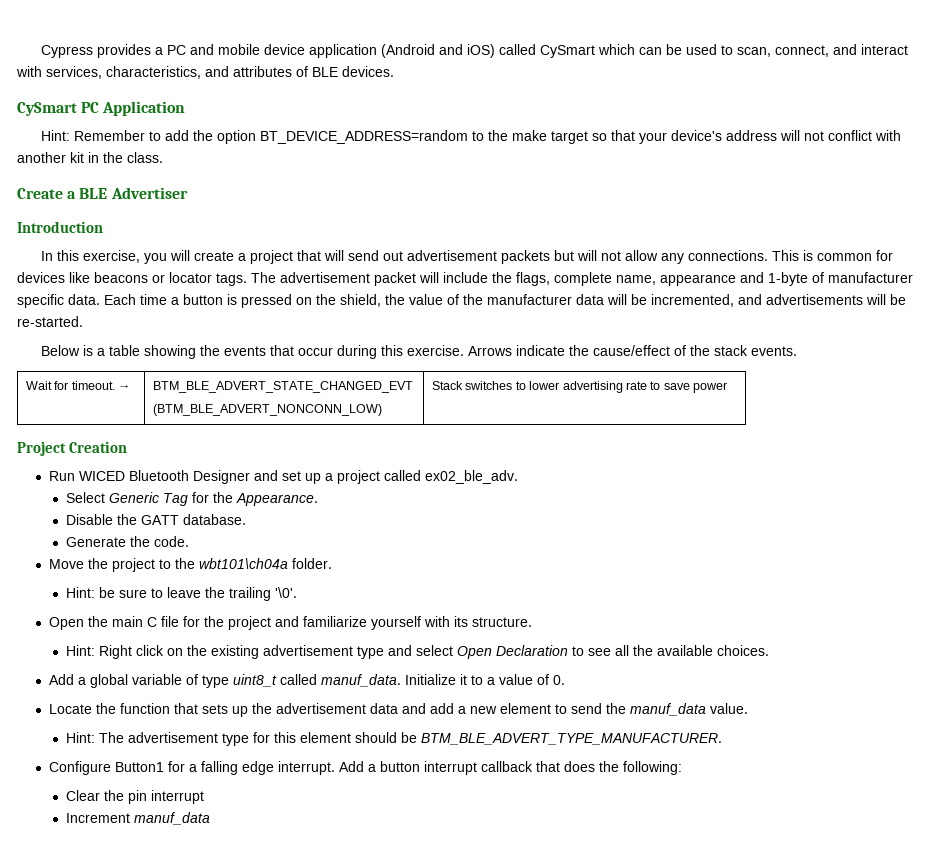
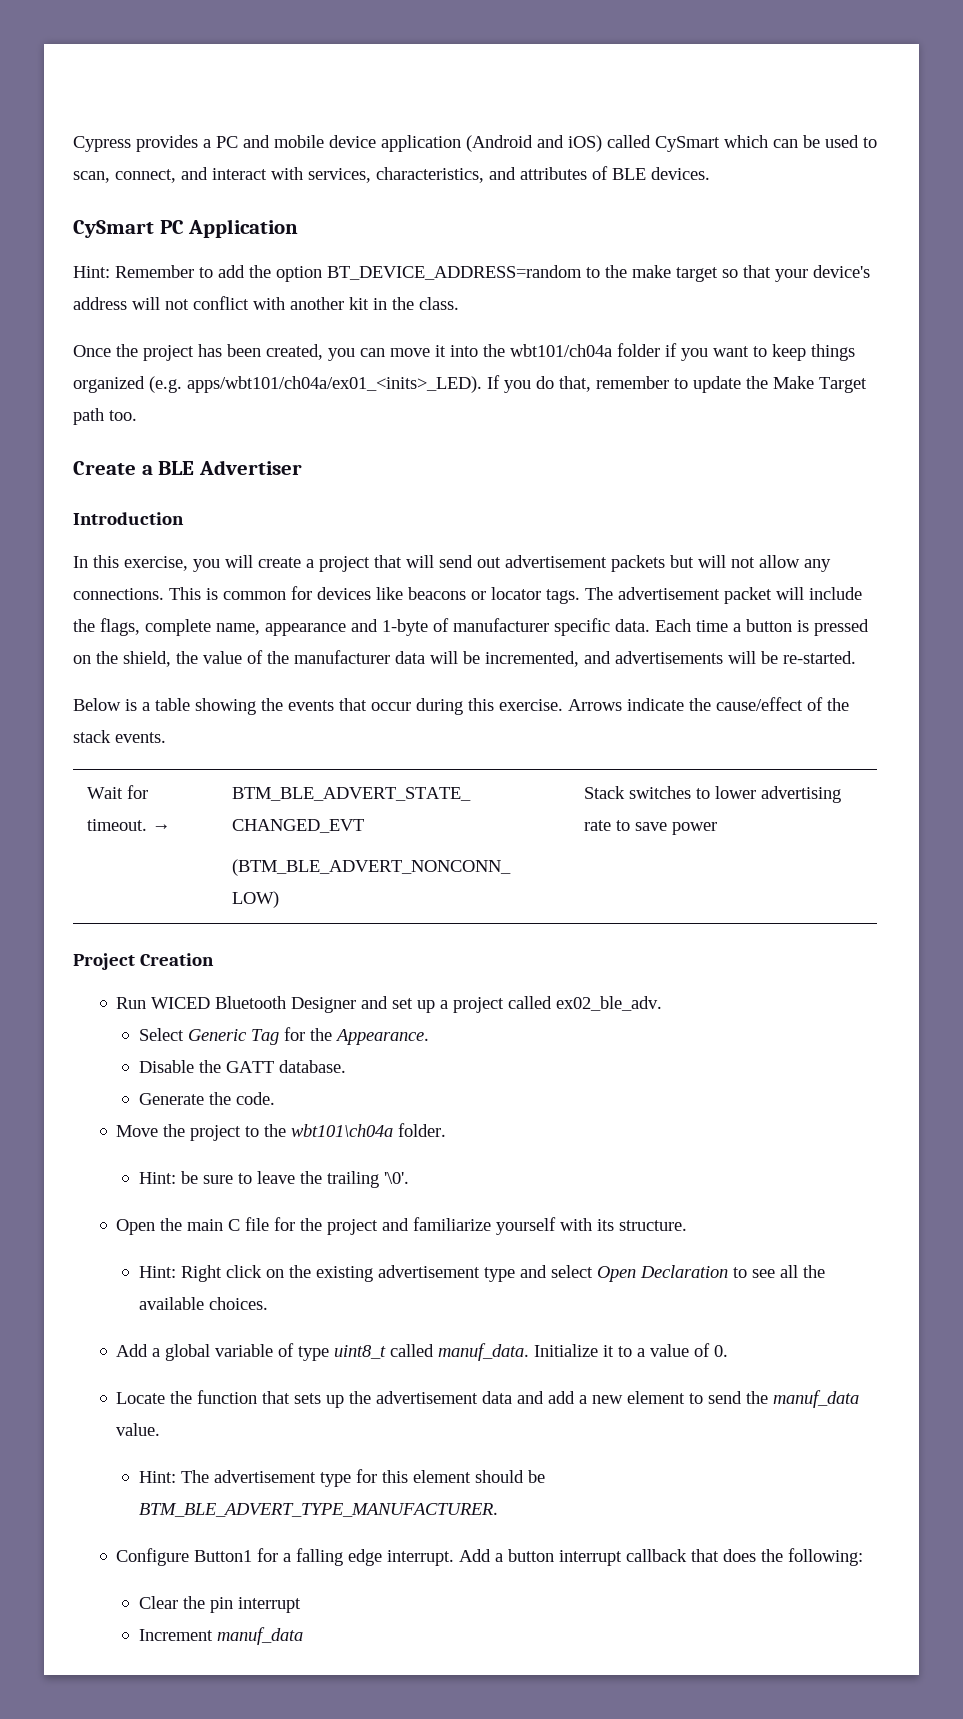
+ Once the project has been created, you can move it into the wbt101/ch04a folder if you want to keep things organized (e.g. apps/wbt101/ch04a/ex01_<inits>_LED). If you do that, remember to update the Make Target path too.

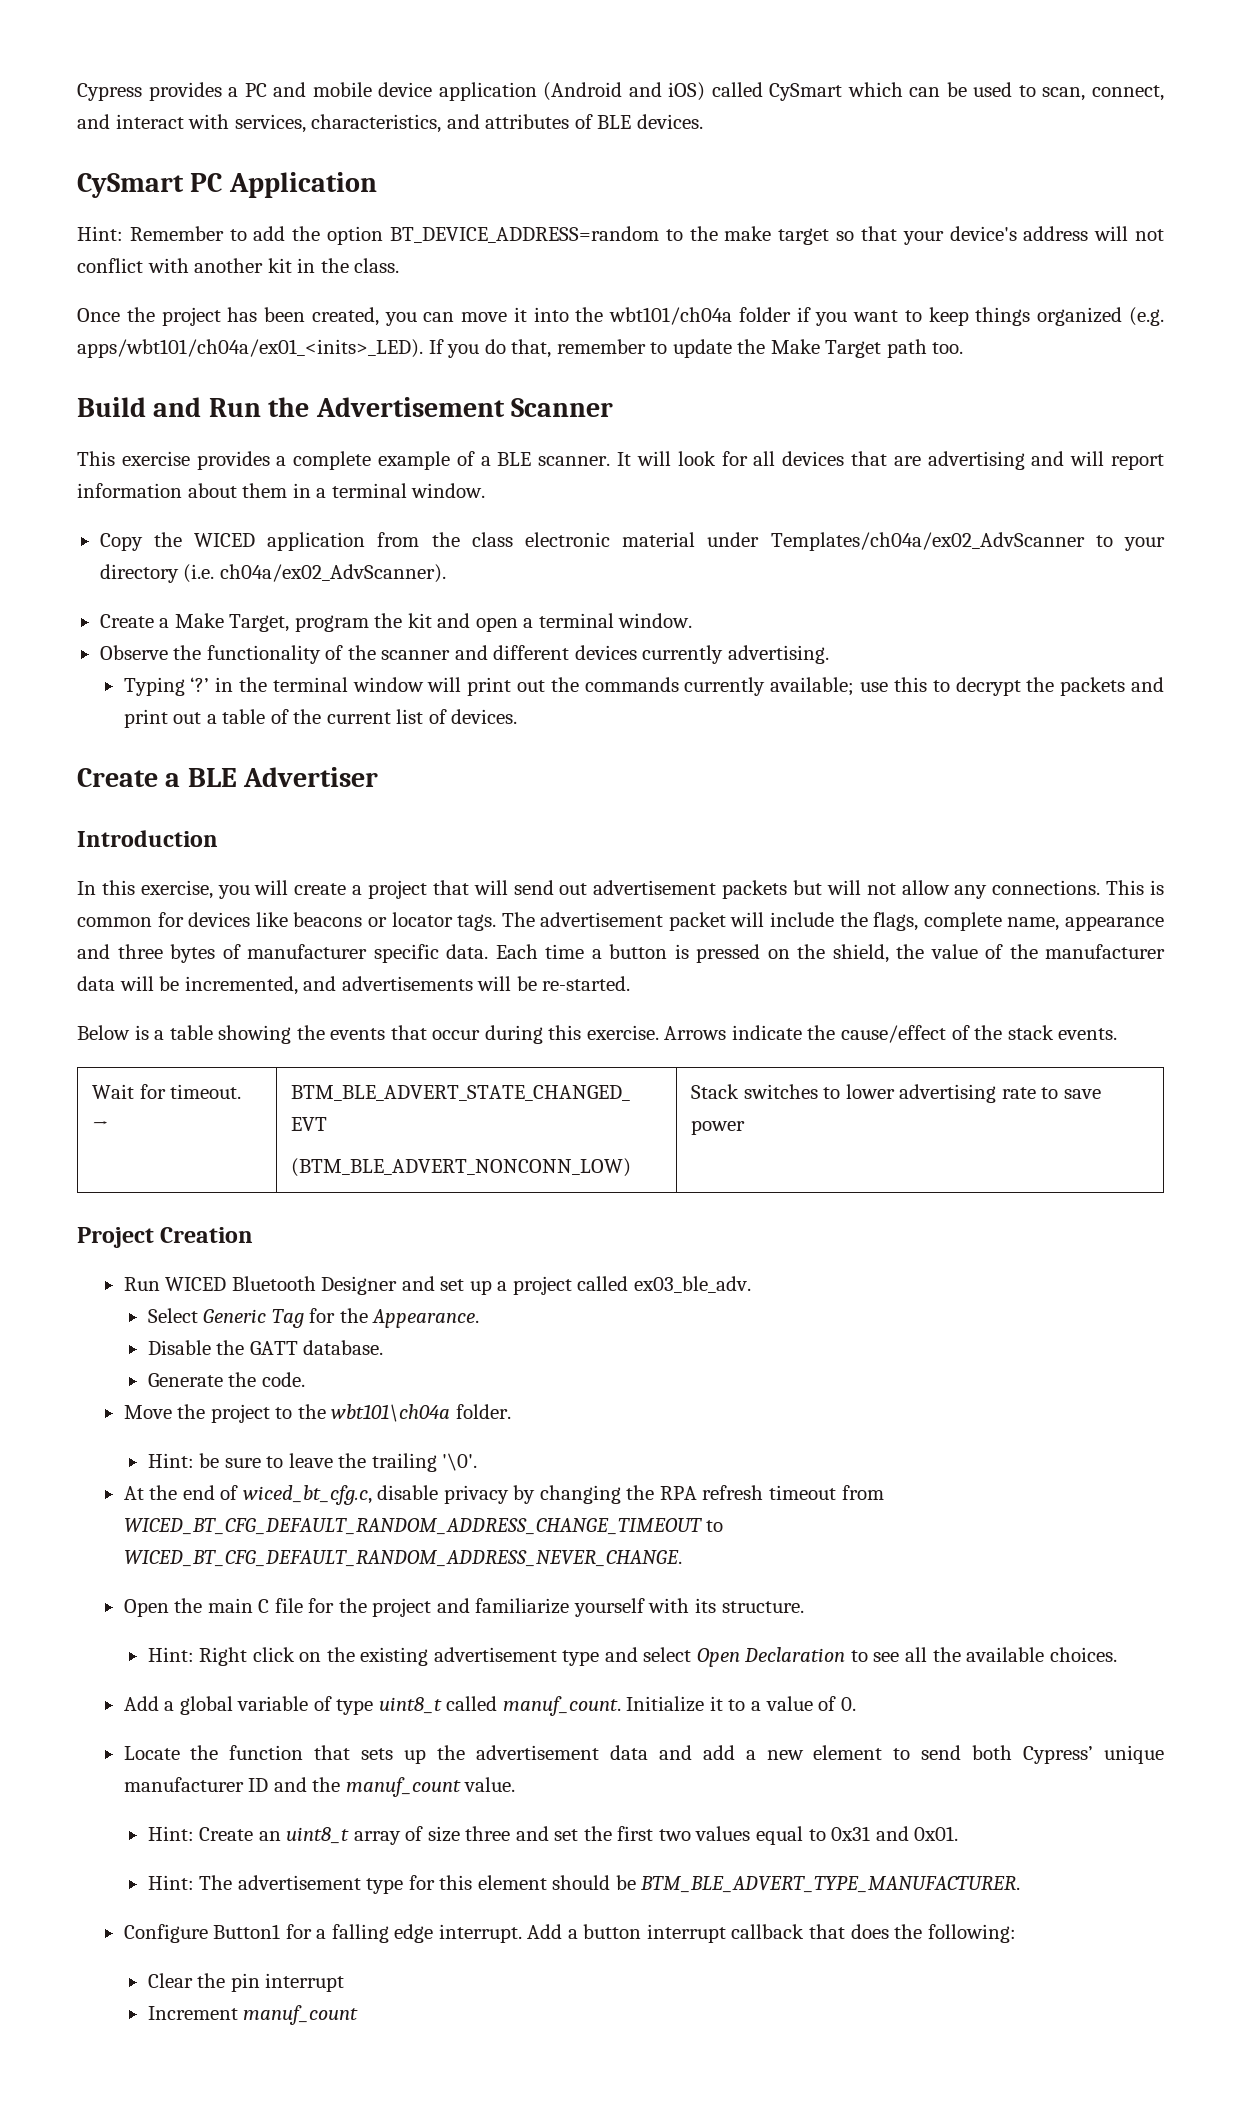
+ Build and Run the Advertisement Scanner
+ This exercise provides a complete example of a BLE scanner. It will look for all devices that are advertising and will report information about them in a terminal window.
+ Copy the WICED application from the class electronic material under Templates/ch04a/ex02_AdvScanner to your directory (i.e. ch04a/ex02_AdvScanner).
+ Create a Make Target, program the kit and open a terminal window.
+ Observe the functionality of the scanner and different devices currently advertising.
+ Typing ‘?’ in the terminal window will print out the commands currently available; use this to decrypt the packets and print out a table of the current list of devices.
- The advertisement packet will include the flags, complete name, appearance and 1-byte of manufacturer specific data.
+ The advertisement packet will include the flags, complete name, appearance and three bytes of manufacturer specific data.
- Run WICED Bluetooth Designer and set up a project called ex02_ble_adv.
+ Run WICED Bluetooth Designer and set up a project called ex03_ble_adv.
+ At the end of wiced_bt_cfg.c, disable privacy by changing the RPA refresh timeout from WICED_BT_CFG_DEFAULT_RANDOM_ADDRESS_CHANGE_TIMEOUT to WICED_BT_CFG_DEFAULT_RANDOM_ADDRESS_NEVER_CHANGE.
- Add a global variable of type uint8_t called manuf_data.
+ Add a global variable of type uint8_t called manuf_count.
- Locate the function that sets up the advertisement data and add a new element to send the manuf_data value.
+ Locate the function that sets up the advertisement data and add a new element to send both Cypress’ unique manufacturer ID and the manuf_count value.
+ Hint: Create an uint8_t array of size three and set the first two values equal to 0x31 and 0x01.
- Increment manuf_data
+ Increment manuf_count

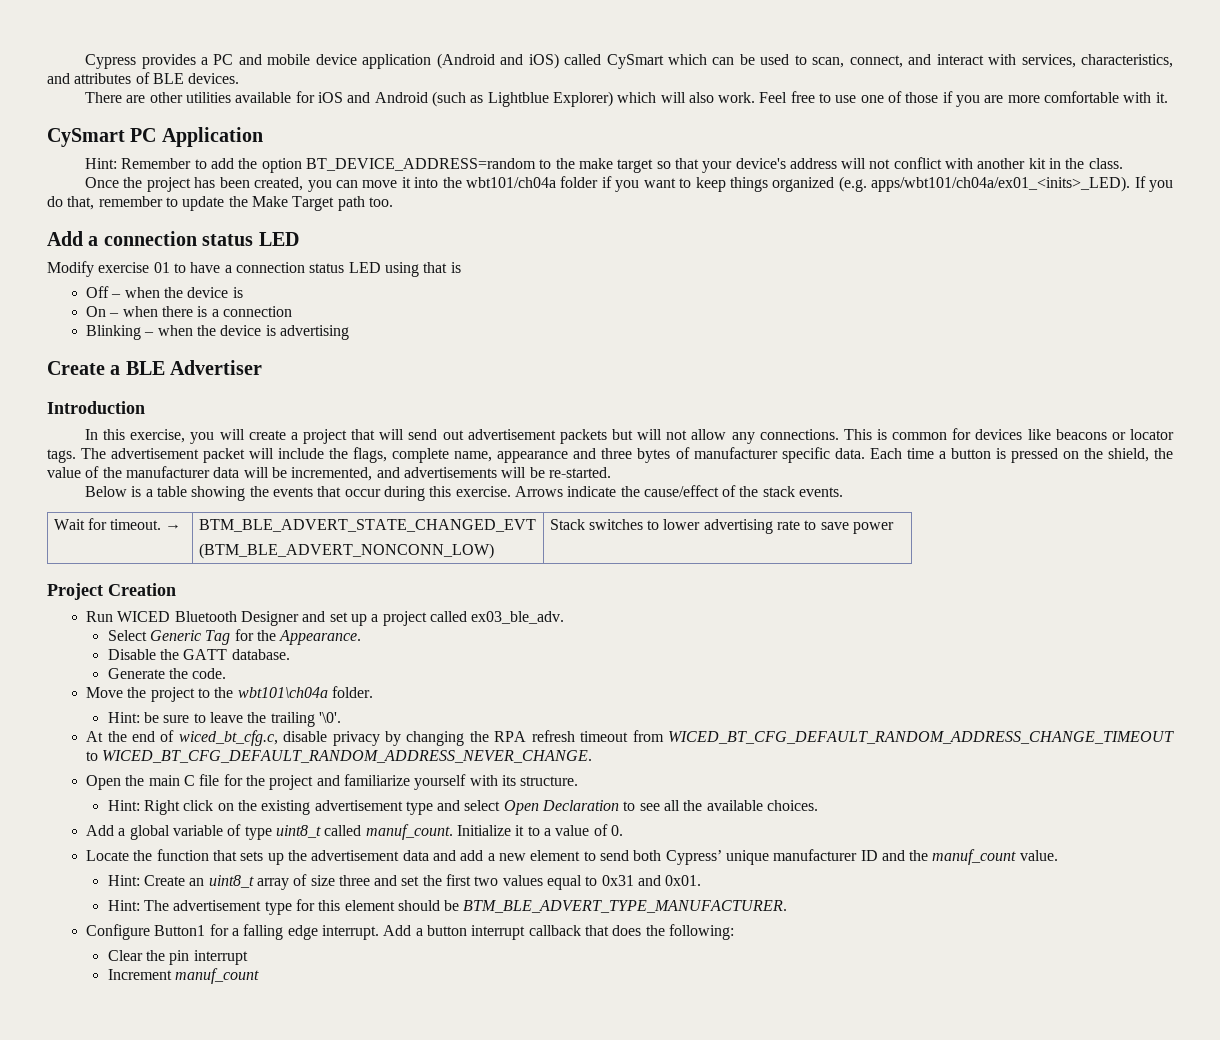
+ There are other utilities available for iOS and Android (such as Lightblue Explorer) which will also work. Feel free to use one of those if you are more comfortable with it.
- Build and Run the Advertisement Scanner
- This exercise provides a complete example of a BLE scanner. It will look for all devices that are advertising and will report information about them in a terminal window.
- Copy the WICED application from the class electronic material under Templates/ch04a/ex02_AdvScanner to your directory (i.e. ch04a/ex02_AdvScanner).
- Create a Make Target, program the kit and open a terminal window.
- Observe the functionality of the scanner and different devices currently advertising.
- Typing ‘?’ in the terminal window will print out the commands currently available; use this to decrypt the packets and print out a table of the current list of devices.
+ Add a connection status LED
+ Modify exercise 01 to have a connection status LED using that is
+ Off – when the device is
+ On – when there is a connection
+ Blinking – when the device is advertising

